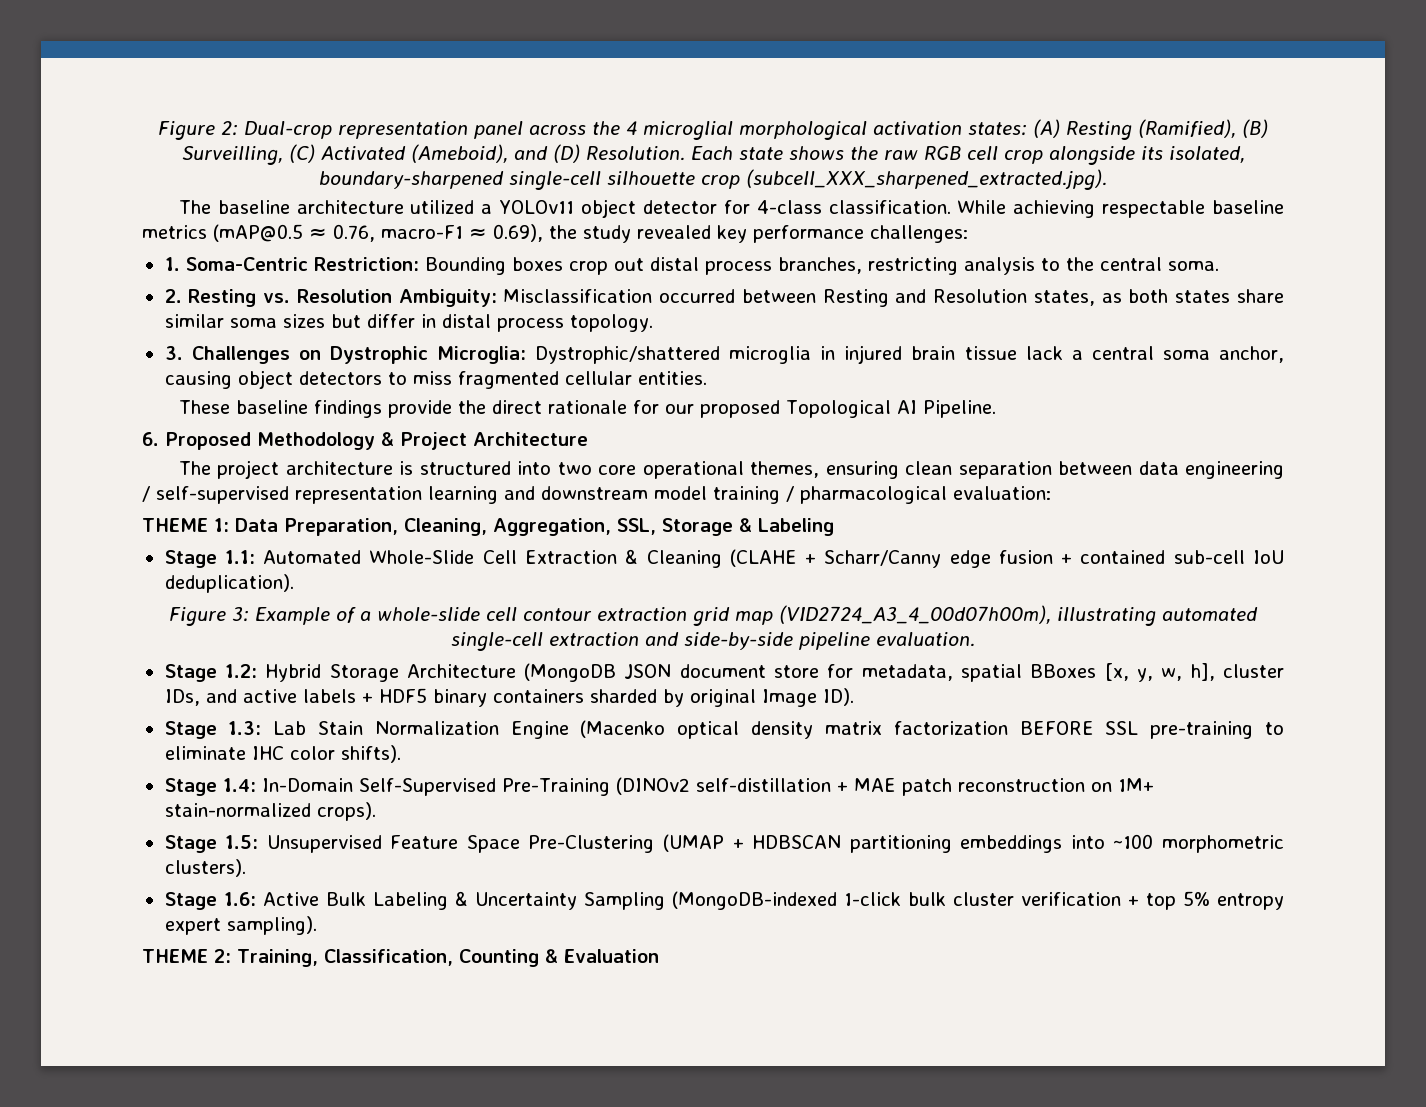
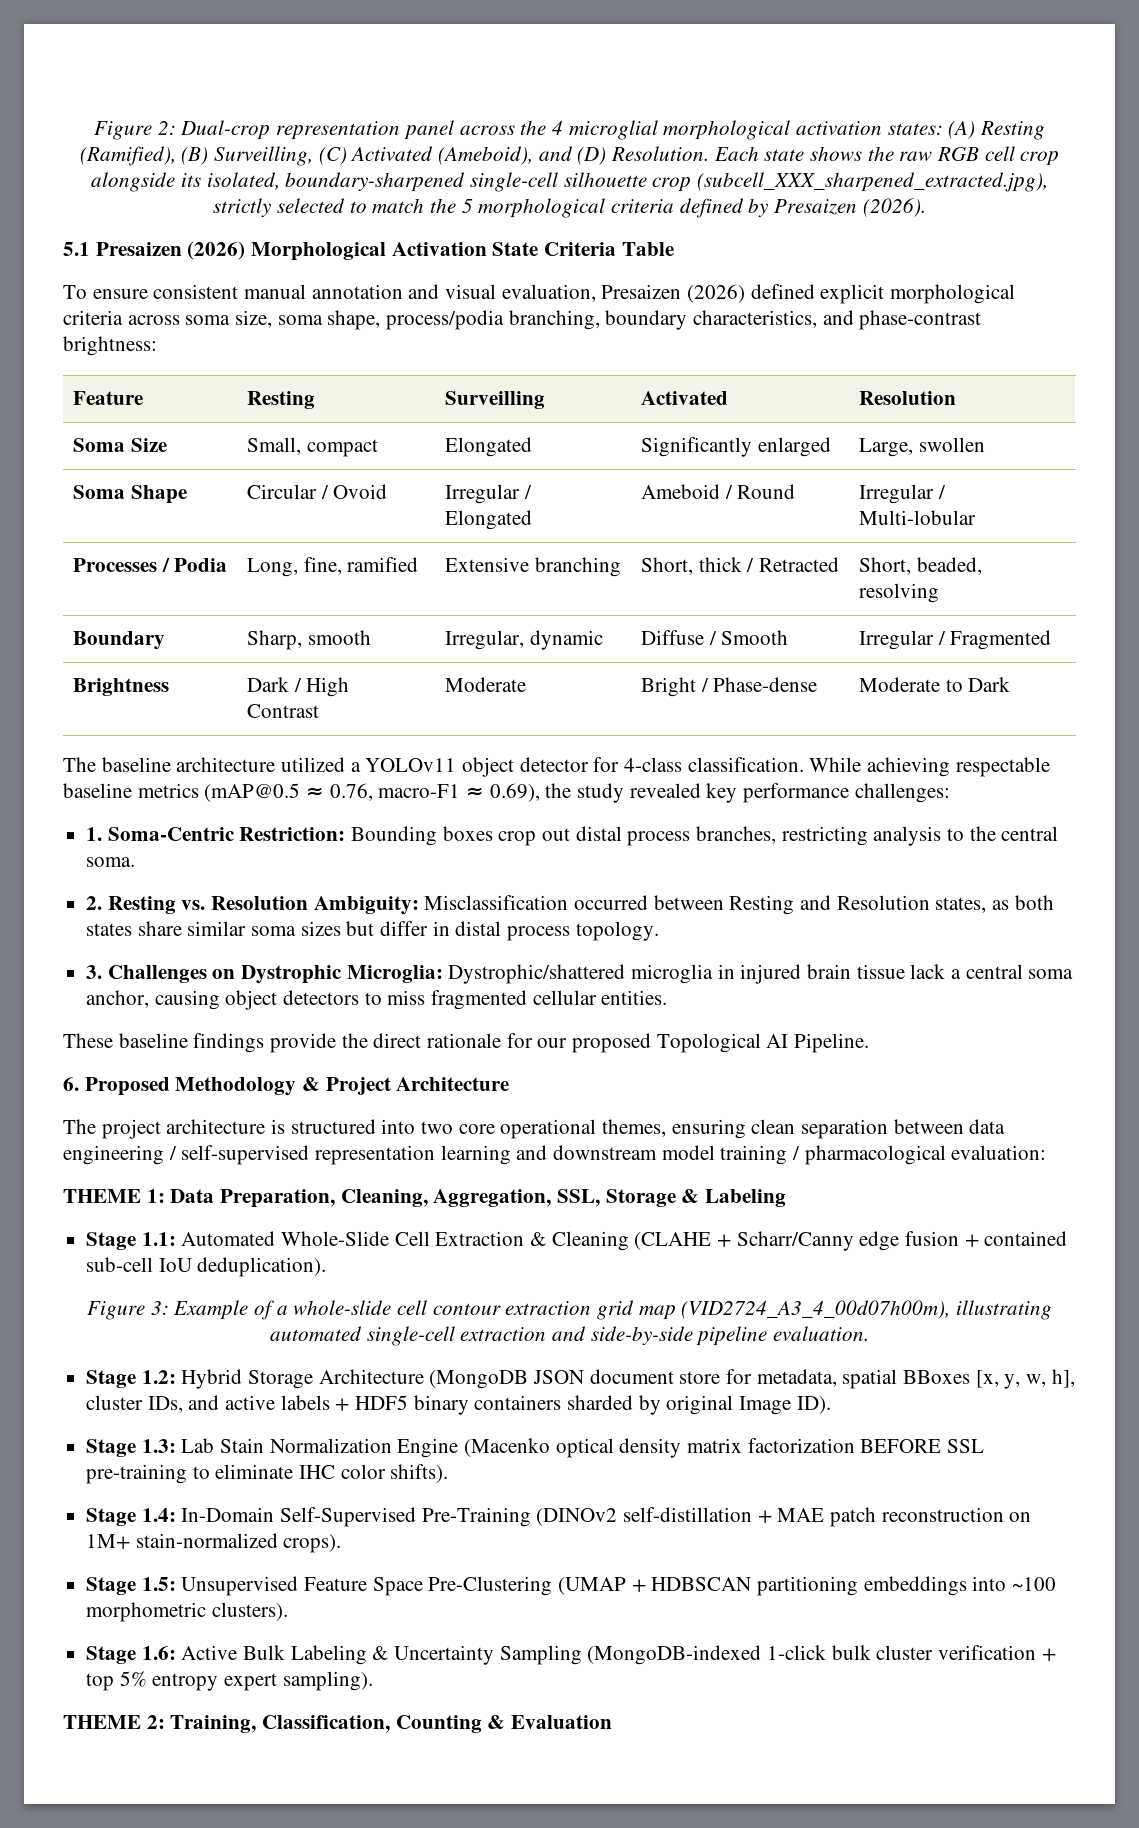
- Each state shows the raw RGB cell crop alongside its isolated, boundary-sharpened single-cell silhouette crop (subcell_XXX_sharpened_extracted.jpg).
+ Each state shows the raw RGB cell crop alongside its isolated, boundary-sharpened single-cell silhouette crop (subcell_XXX_sharpened_extracted.jpg), strictly selected to match the 5 morphological criteria defined by Presaizen (2026).
+ 5.1 Presaizen (2026) Morphological Activation State Criteria Table
+ To ensure consistent manual annotation and visual evaluation, Presaizen (2026) defined explicit morphological criteria across soma size, soma shape, process/podia branching, boundary characteristics, and phase-contrast brightness:
+ Feature | Resting | Surveilling | Activated | Resolution
+ Soma Size | Small, compact | Elongated | Significantly enlarged | Large, swollen
+ Soma Shape | Circular / Ovoid | Irregular / Elongated | Ameboid / Round | Irregular / Multi-lobular
+ Processes / Podia | Long, fine, ramified | Extensive branching | Short, thick / Retracted | Short, beaded, resolving
+ Boundary | Sharp, smooth | Irregular, dynamic | Diffuse / Smooth | Irregular / Fragmented
+ Brightness | Dark / High Contrast | Moderate | Bright / Phase-dense | Moderate to Dark

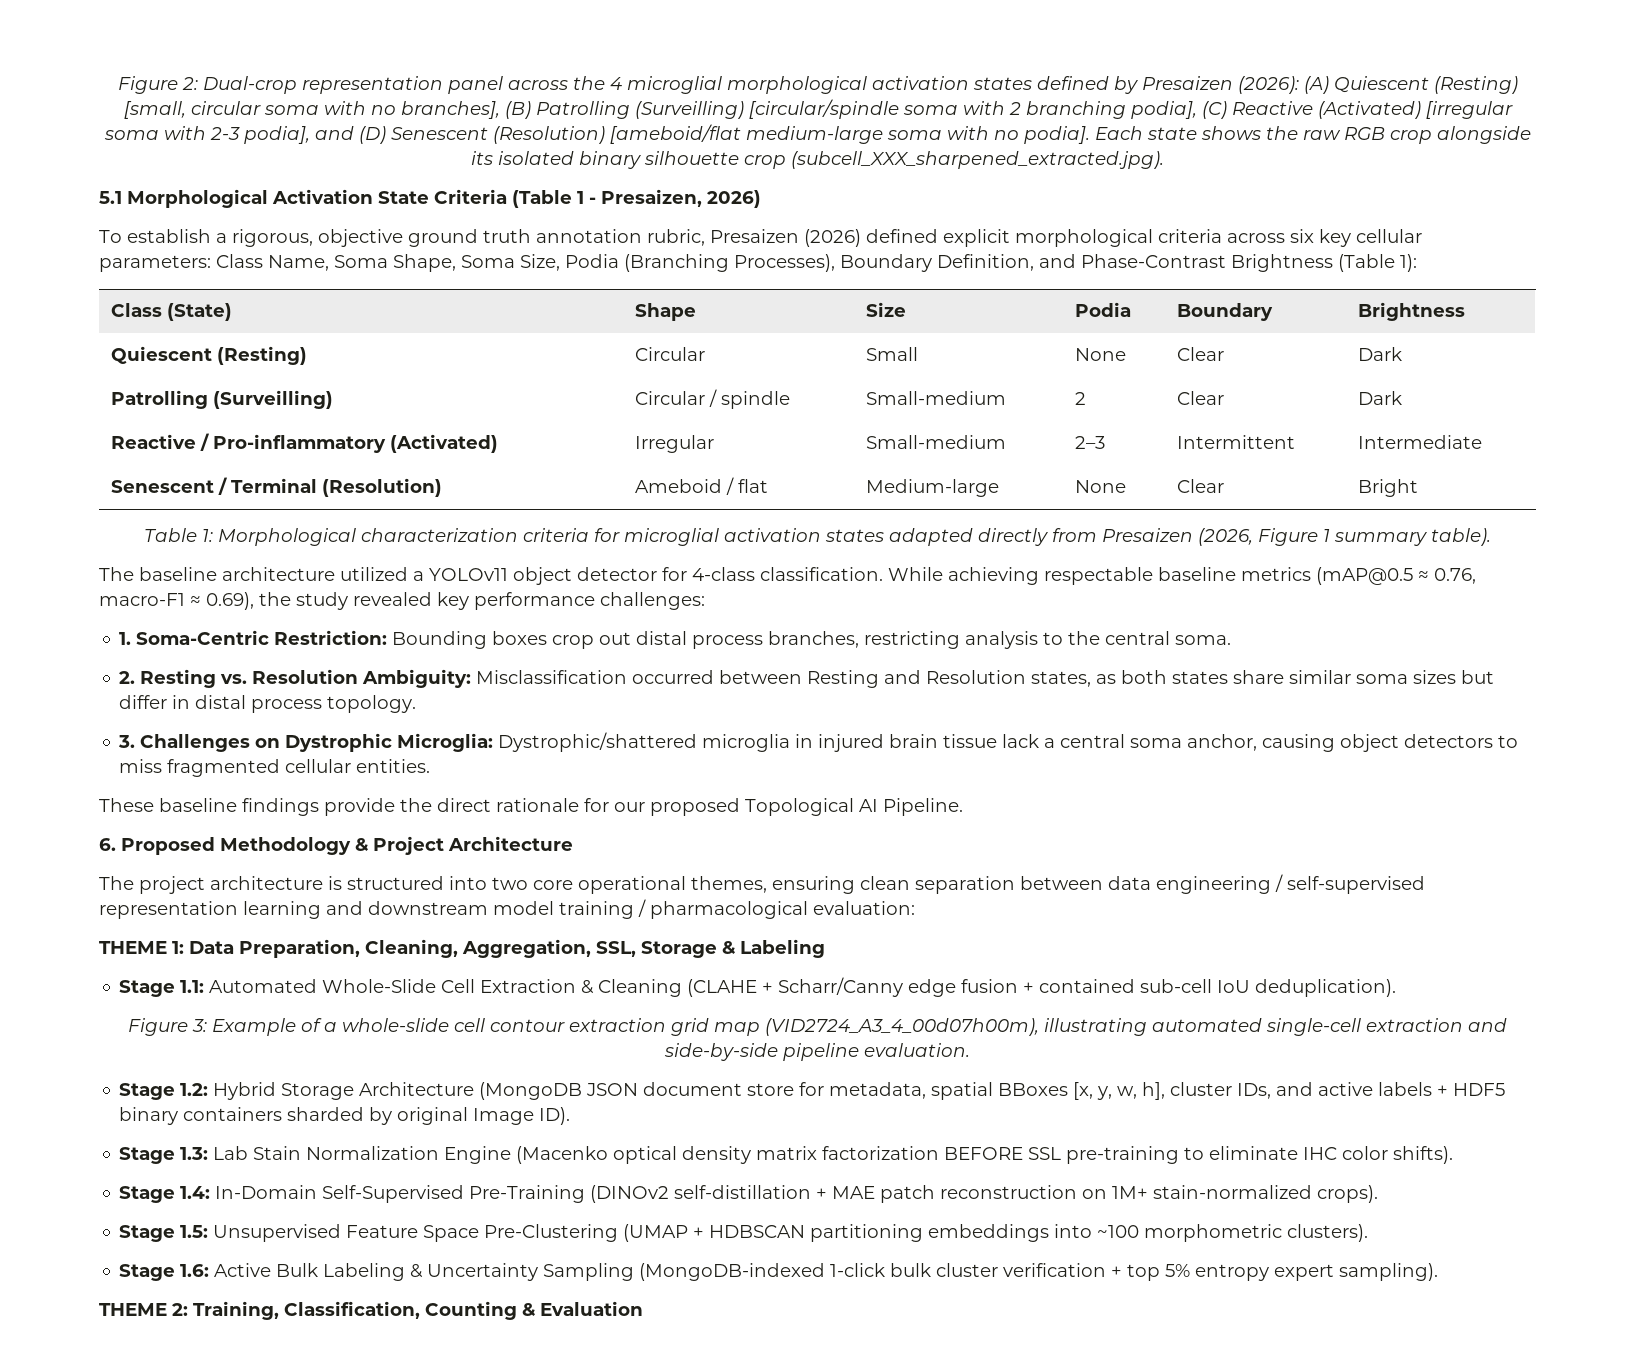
- Figure 2: Dual-crop representation panel across the 4 microglial morphological activation states: (A) Resting (Ramified), (B) Surveilling, (C) Activated (Ameboid), and (D) Resolution.
+ Figure 2: Dual-crop representation panel across the 4 microglial morphological activation states defined by Presaizen (2026): (A) Quiescent (Resting) [small, circular soma with no branches], (B) Patrolling (Surveilling) [circular/spindle soma with 2 branching podia], (C) Reactive (Activated) [irregular soma with 2-3 podia], and (D) Senescent (Resolution) [ameboid/flat medium-large soma with no podia].
- Each state shows the raw RGB cell crop alongside its isolated, boundary-sharpened single-cell silhouette crop (subcell_XXX_sharpened_extracted.jpg), strictly selected to match the 5 morphological criteria defined by Presaizen (2026).
+ Each state shows the raw RGB crop alongside its isolated binary silhouette crop (subcell_XXX_sharpened_extracted.jpg).
- 5.1 Presaizen (2026) Morphological Activation State Criteria Table
- To ensure consistent manual annotation and visual evaluation, Presaizen (2026) defined explicit morphological criteria across soma size, soma shape, process/podia branching, boundary characteristics, and phase-contrast brightness:
- Feature | Resting | Surveilling | Activated | Resolution
- Soma Size | Small, compact | Elongated | Significantly enlarged | Large, swollen
- Soma Shape | Circular / Ovoid | Irregular / Elongated | Ameboid / Round | Irregular / Multi-lobular
- Processes / Podia | Long, fine, ramified | Extensive branching | Short, thick / Retracted | Short, beaded, resolving
- Boundary | Sharp, smooth | Irregular, dynamic | Diffuse / Smooth | Irregular / Fragmented
- Brightness | Dark / High Contrast | Moderate | Bright / Phase-dense | Moderate to Dark
+ 5.1 Morphological Activation State Criteria (Table 1 - Presaizen, 2026)
+ To establish a rigorous, objective ground truth annotation rubric, Presaizen (2026) defined explicit morphological criteria across six key cellular parameters: Class Name, Soma Shape, Soma Size, Podia (Branching Processes), Boundary Definition, and Phase-Contrast Brightness (Table 1):
+ Class (State) | Shape | Size | Podia | Boundary | Brightness
+ Quiescent (Resting) | Circular | Small | None | Clear | Dark
+ Patrolling (Surveilling) | Circular / spindle | Small-medium | 2 | Clear | Dark
+ Reactive / Pro-inflammatory (Activated) | Irregular | Small-medium | 2–3 | Intermittent | Intermediate
+ Senescent / Terminal (Resolution) | Ameboid / flat | Medium-large | None | Clear | Bright
+ Table 1: Morphological characterization criteria for microglial activation states adapted directly from Presaizen (2026, Figure 1 summary table).

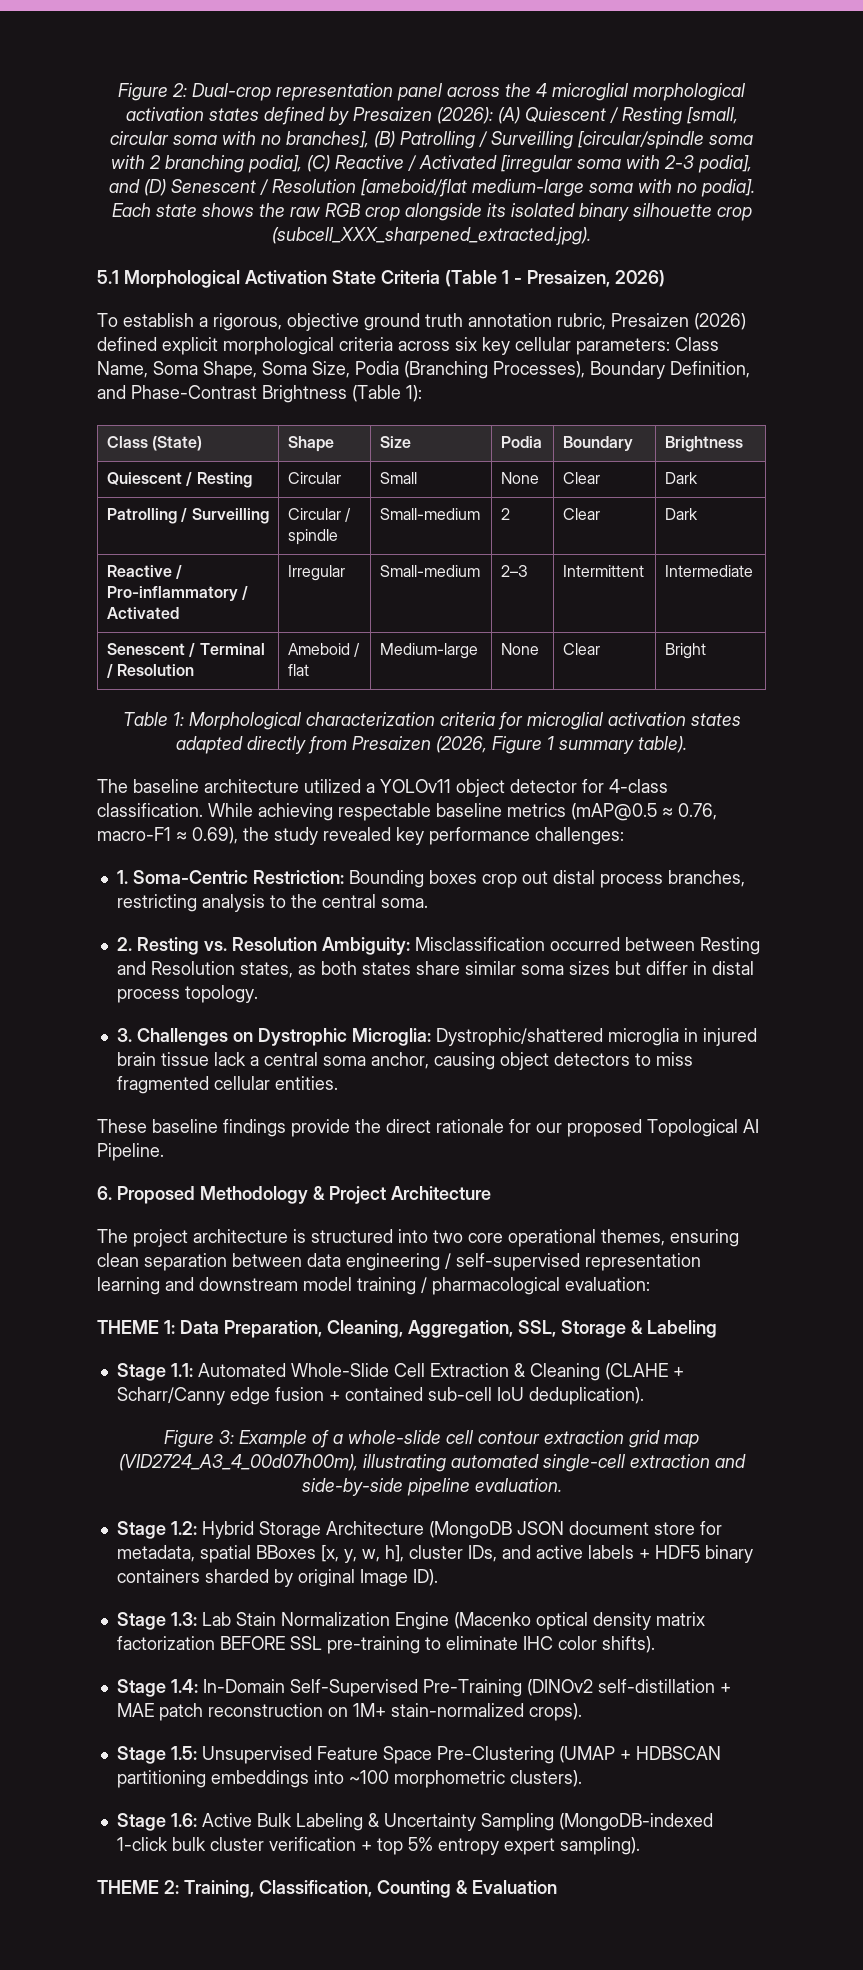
- Figure 2: Dual-crop representation panel across the 4 microglial morphological activation states defined by Presaizen (2026): (A) Quiescent (Resting) [small, circular soma with no branches], (B) Patrolling (Surveilling) [circular/spindle soma with 2 branching podia], (C) Reactive (Activated) [irregular soma with 2-3 podia], and (D) Senescent (Resolution) [ameboid/flat medium-large soma with no podia].
+ Figure 2: Dual-crop representation panel across the 4 microglial morphological activation states defined by Presaizen (2026): (A) Quiescent / Resting [small, circular soma with no branches], (B) Patrolling / Surveilling [circular/spindle soma with 2 branching podia], (C) Reactive / Activated [irregular soma with 2-3 podia], and (D) Senescent / Resolution [ameboid/flat medium-large soma with no podia].
- Quiescent (Resting) | Circular | Small | None | Clear | Dark
+ Quiescent / Resting | Circular | Small | None | Clear | Dark
- Patrolling (Surveilling) | Circular / spindle | Small-medium | 2 | Clear | Dark
+ Patrolling / Surveilling | Circular / spindle | Small-medium | 2 | Clear | Dark
- Reactive / Pro-inflammatory (Activated) | Irregular | Small-medium | 2–3 | Intermittent | Intermediate
+ Reactive / Pro-inflammatory / Activated | Irregular | Small-medium | 2–3 | Intermittent | Intermediate
- Senescent / Terminal (Resolution) | Ameboid / flat | Medium-large | None | Clear | Bright
+ Senescent / Terminal / Resolution | Ameboid / flat | Medium-large | None | Clear | Bright

